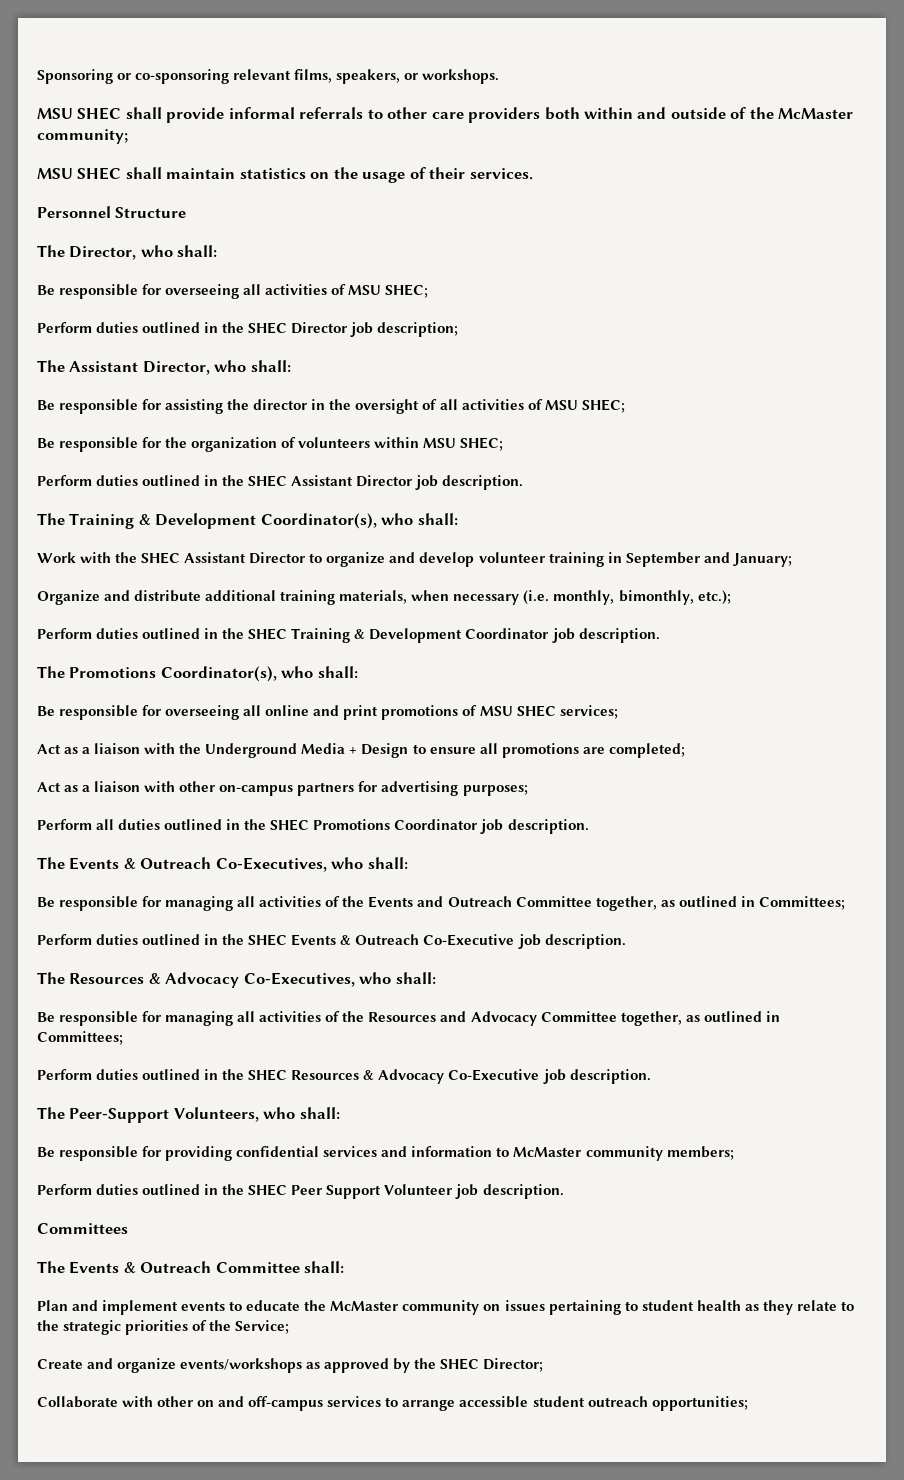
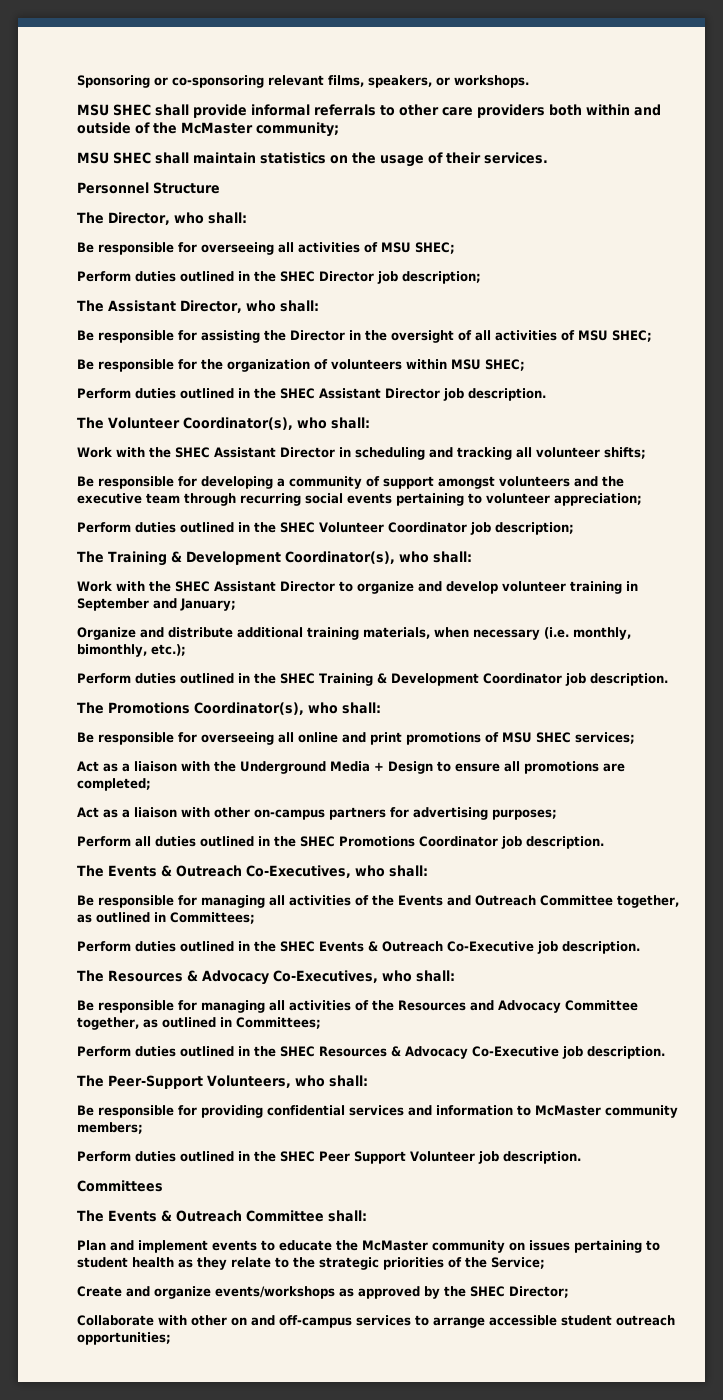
- Be responsible for assisting the director in the oversight of all activities of MSU SHEC;
+ Be responsible for assisting the Director in the oversight of all activities of MSU SHEC;
+ The Volunteer Coordinator(s), who shall:
+ Work with the SHEC Assistant Director in scheduling and tracking all volunteer shifts;
+ Be responsible for developing a community of support amongst volunteers and the executive team through recurring social events pertaining to volunteer appreciation;
+ Perform duties outlined in the SHEC Volunteer Coordinator job description;

